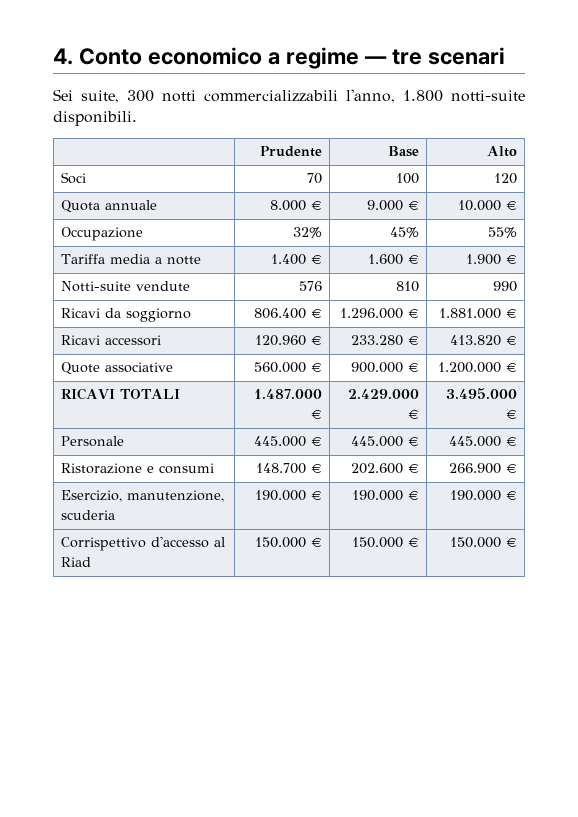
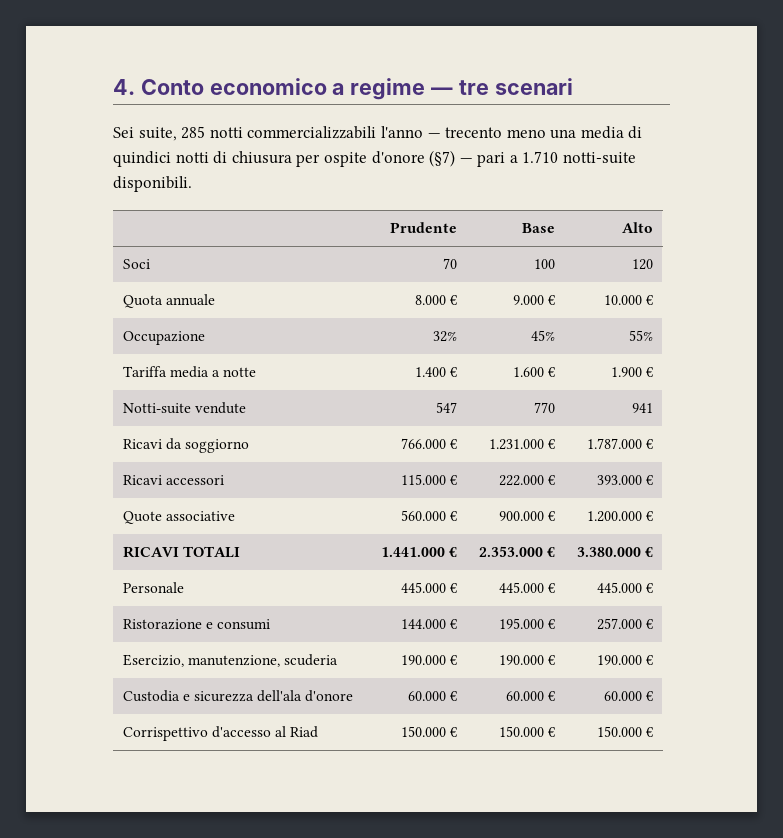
- Sei suite, 300 notti commercializzabili l'anno, 1.800 notti-suite disponibili.
+ Sei suite, 285 notti commercializzabili l'anno — trecento meno una media di quindici notti di chiusura per ospite d'onore (§7) — pari a 1.710 notti-suite disponibili.
- Notti-suite vendute | 576 | 810 | 990
+ Notti-suite vendute | 547 | 770 | 941
- Ricavi da soggiorno | 806.400 € | 1.296.000 € | 1.881.000 €
+ Ricavi da soggiorno | 766.000 € | 1.231.000 € | 1.787.000 €
- Ricavi accessori | 120.960 € | 233.280 € | 413.820 €
+ Ricavi accessori | 115.000 € | 222.000 € | 393.000 €
- RICAVI TOTALI | 1.487.000 € | 2.429.000 € | 3.495.000 €
+ RICAVI TOTALI | 1.441.000 € | 2.353.000 € | 3.380.000 €
- Ristorazione e consumi | 148.700 € | 202.600 € | 266.900 €
+ Ristorazione e consumi | 144.000 € | 195.000 € | 257.000 €
+ Custodia e sicurezza dell'ala d'onore | 60.000 € | 60.000 € | 60.000 €

